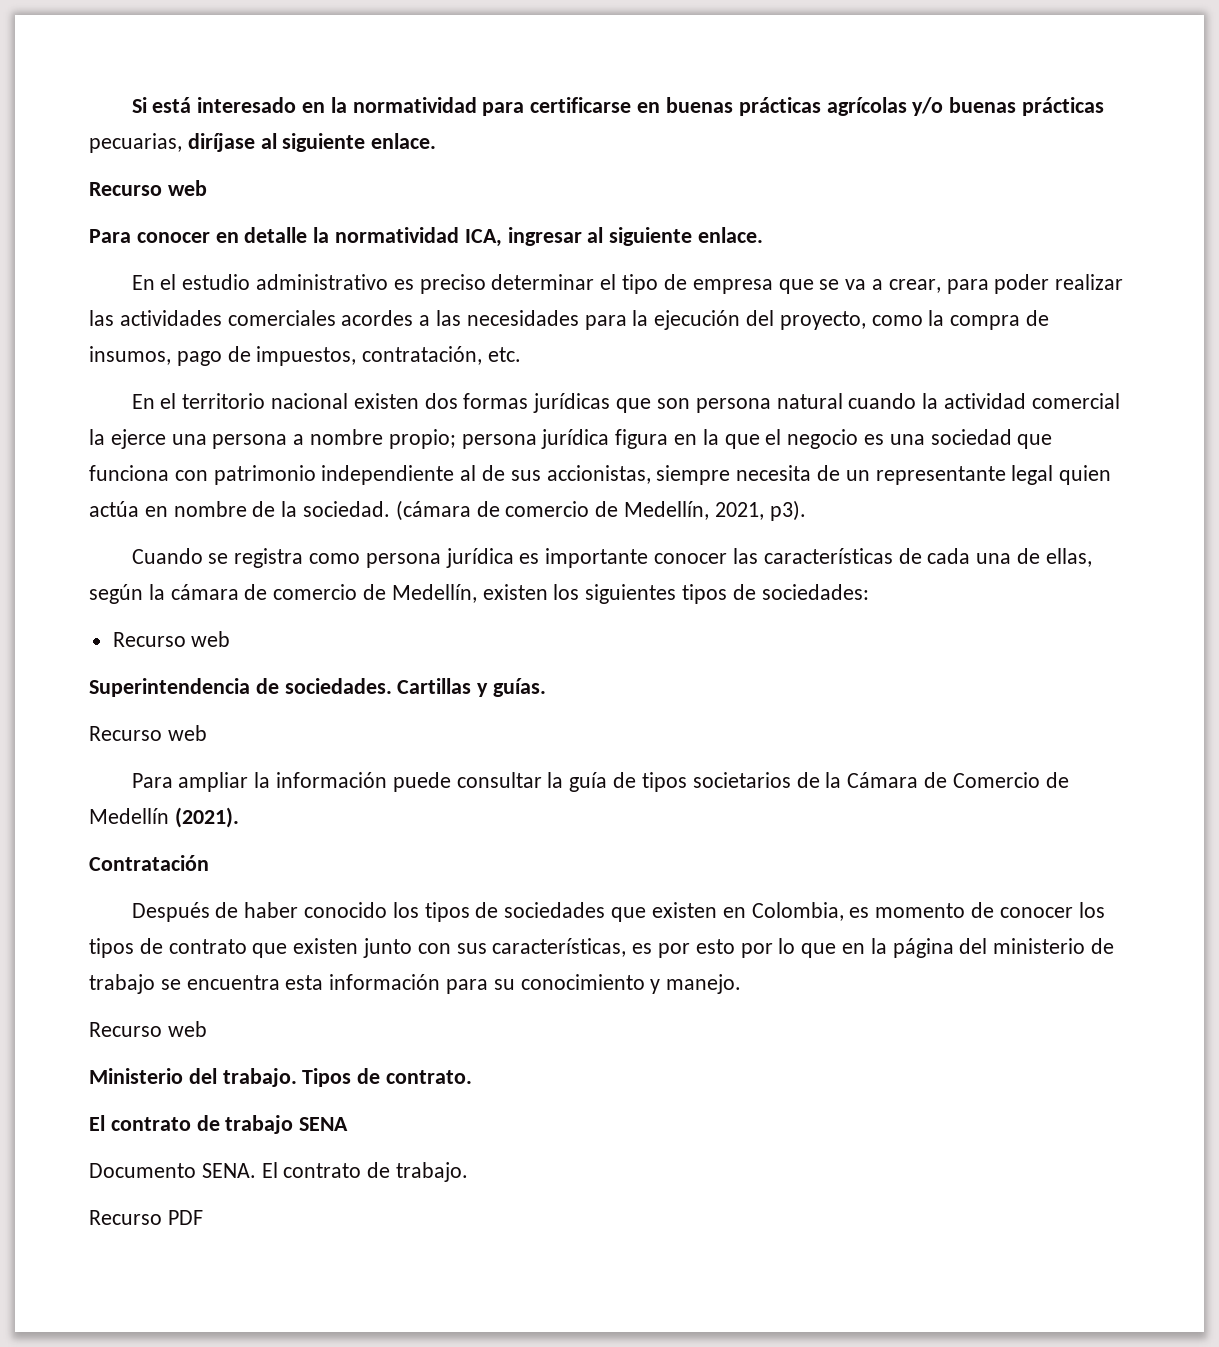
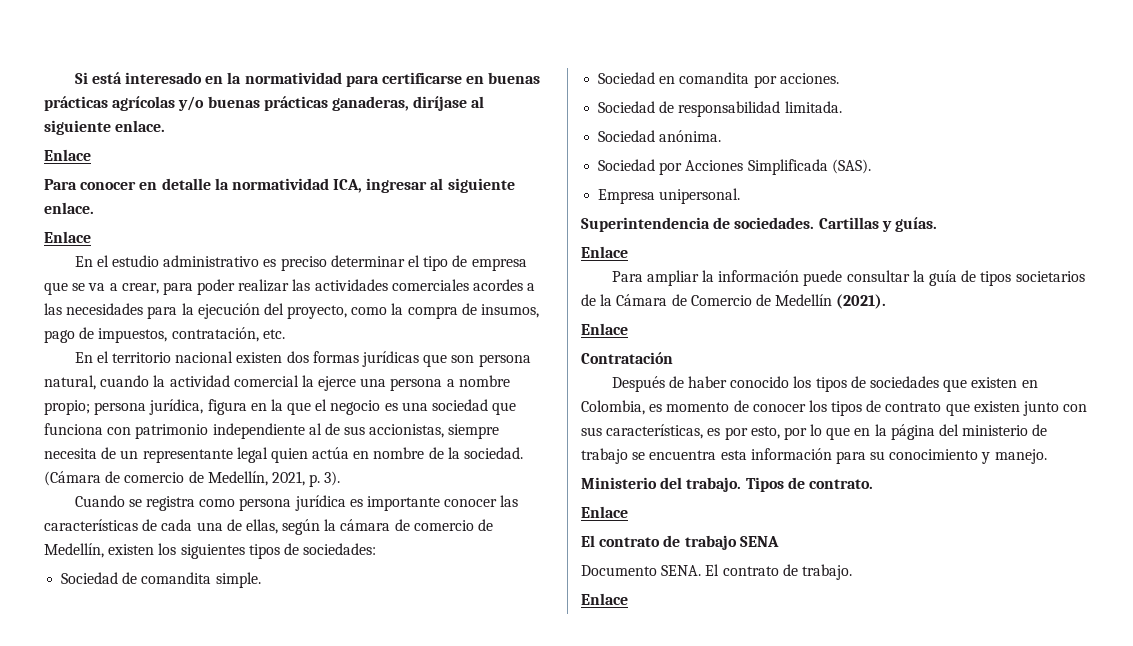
- Si está interesado en la normatividad para certificarse en buenas prácticas agrícolas y/o buenas prácticas pecuarias, diríjase al siguiente enlace.
- Recurso web
+ Si está interesado en la normatividad para certificarse en buenas prácticas agrícolas y/o buenas prácticas ganaderas, diríjase al siguiente enlace.
+ Enlace
  Para conocer en detalle la normatividad ICA, ingresar al siguiente enlace.
+ Enlace
- En el territorio nacional existen dos formas jurídicas que son persona natural cuando la actividad comercial la ejerce una persona a nombre propio; persona jurídica figura en la que el negocio es una sociedad que funciona con patrimonio independiente al de sus accionistas, siempre necesita de un representante legal quien actúa en nombre de la sociedad.
+ En el territorio nacional existen dos formas jurídicas que son persona natural, cuando la actividad comercial la ejerce una persona a nombre propio; persona jurídica, figura en la que el negocio es una sociedad que funciona con patrimonio independiente al de sus accionistas, siempre necesita de un representante legal quien actúa en nombre de la sociedad.
- (cámara de comercio de Medellín, 2021, p3).
+ (Cámara de comercio de Medellín, 2021, p. 3).
  Cuando se registra como persona jurídica es importante conocer las características de cada una de ellas, según la cámara de comercio de Medellín, existen los siguientes tipos de sociedades:
- Recurso web
+ Sociedad de comandita simple.
+ Sociedad en comandita por acciones.
+ Sociedad de responsabilidad limitada.
+ Sociedad anónima.
+ Sociedad por Acciones Simplificada (SAS).
+ Empresa unipersonal.
  Cartillas y guías.
- Recurso web
+ Enlace
  Para ampliar la información puede consultar la guía de tipos societarios de la Cámara de Comercio de Medellín (2021).
+ Enlace
- Después de haber conocido los tipos de sociedades que existen en Colombia, es momento de conocer los tipos de contrato que existen junto con sus características, es por esto por lo que en la página del ministerio de trabajo se encuentra esta información para su conocimiento y manejo.
- Recurso web
+ Después de haber conocido los tipos de sociedades que existen en Colombia, es momento de conocer los tipos de contrato que existen junto con sus características, es por esto, por lo que en la página del ministerio de trabajo se encuentra esta información para su conocimiento y manejo.
  Tipos de contrato.
+ Enlace
  El contrato de trabajo.
- Recurso PDF
+ Enlace

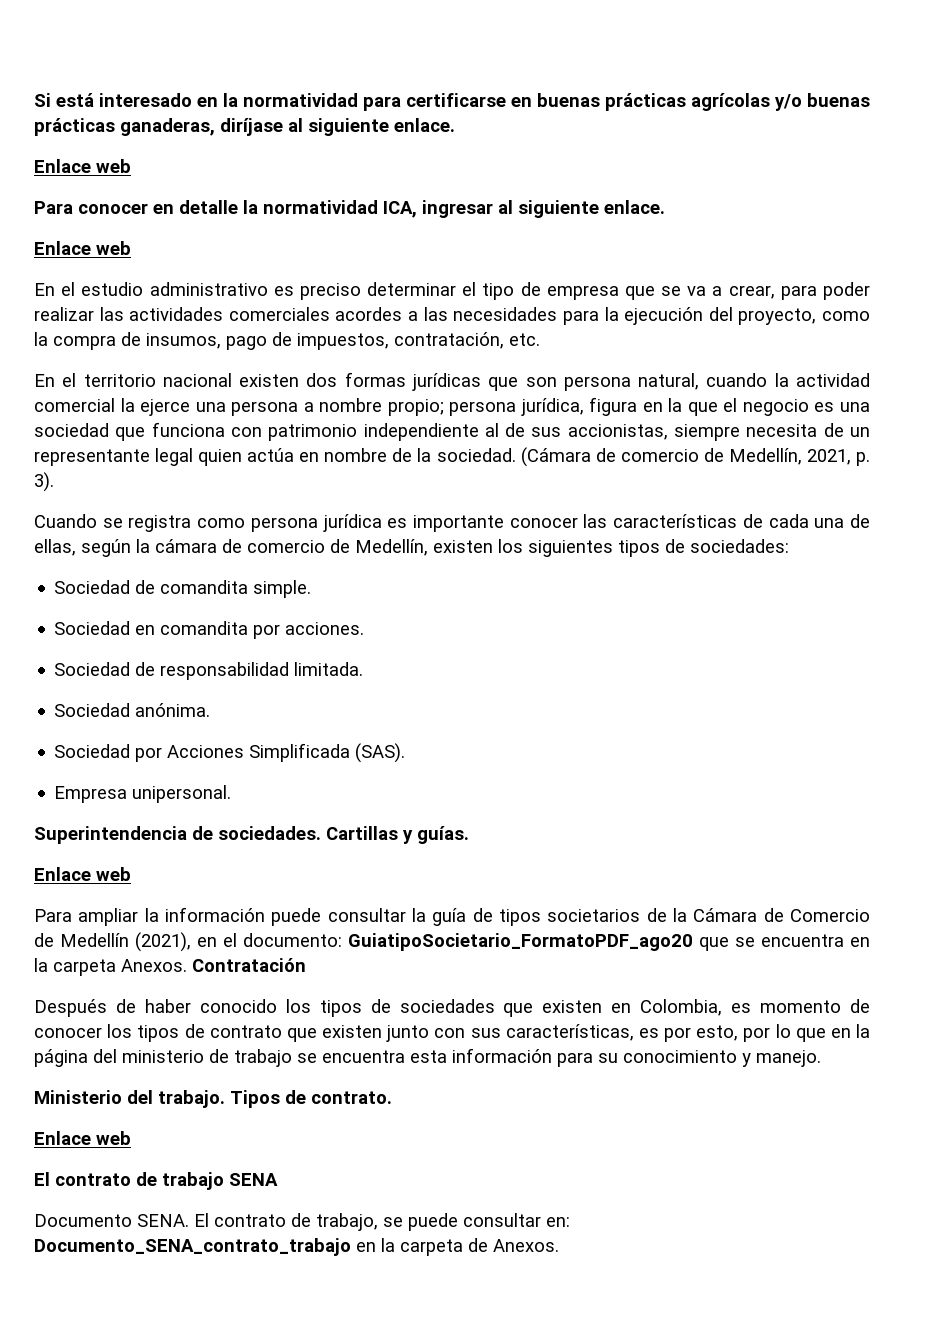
  Si está interesado en la normatividad para certificarse en buenas prácticas agrícolas y/o buenas prácticas ganaderas, diríjase al siguiente enlace.
- Enlace
+ Enlace web
  Para conocer en detalle la normatividad ICA, ingresar al siguiente enlace.
- Enlace
+ Enlace web
  Cartillas y guías.
- Enlace
+ Enlace web
- Para ampliar la información puede consultar la guía de tipos societarios de la Cámara de Comercio de Medellín (2021).
- Enlace
- Contratación
+ Para ampliar la información puede consultar la guía de tipos societarios de la Cámara de Comercio de Medellín (2021), en el documento: GuiatipoSocietario_FormatoPDF_ago20 que se encuentra en la carpeta Anexos. Contratación
  Tipos de contrato.
- Enlace
+ Enlace web
- El contrato de trabajo.
- Enlace
+ El contrato de trabajo, se puede consultar en: Documento_SENA_contrato_trabajo en la carpeta de Anexos.

